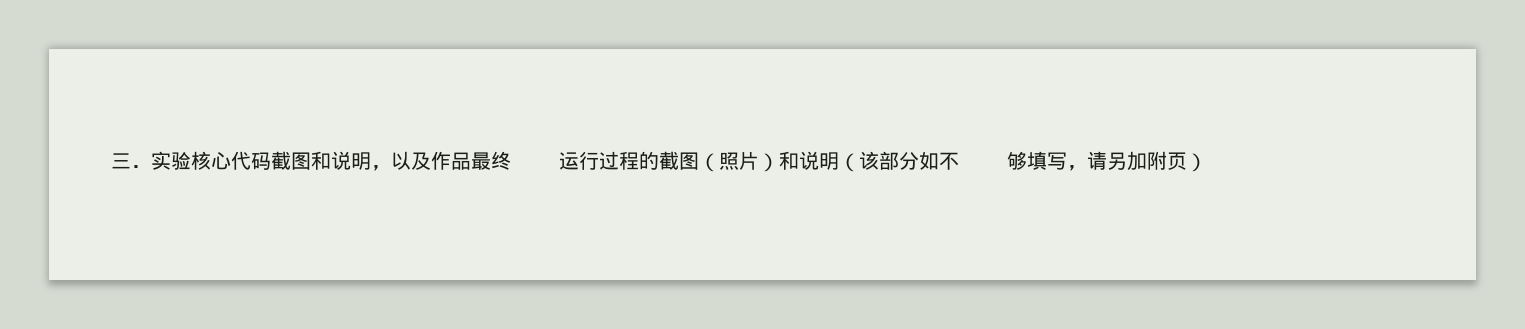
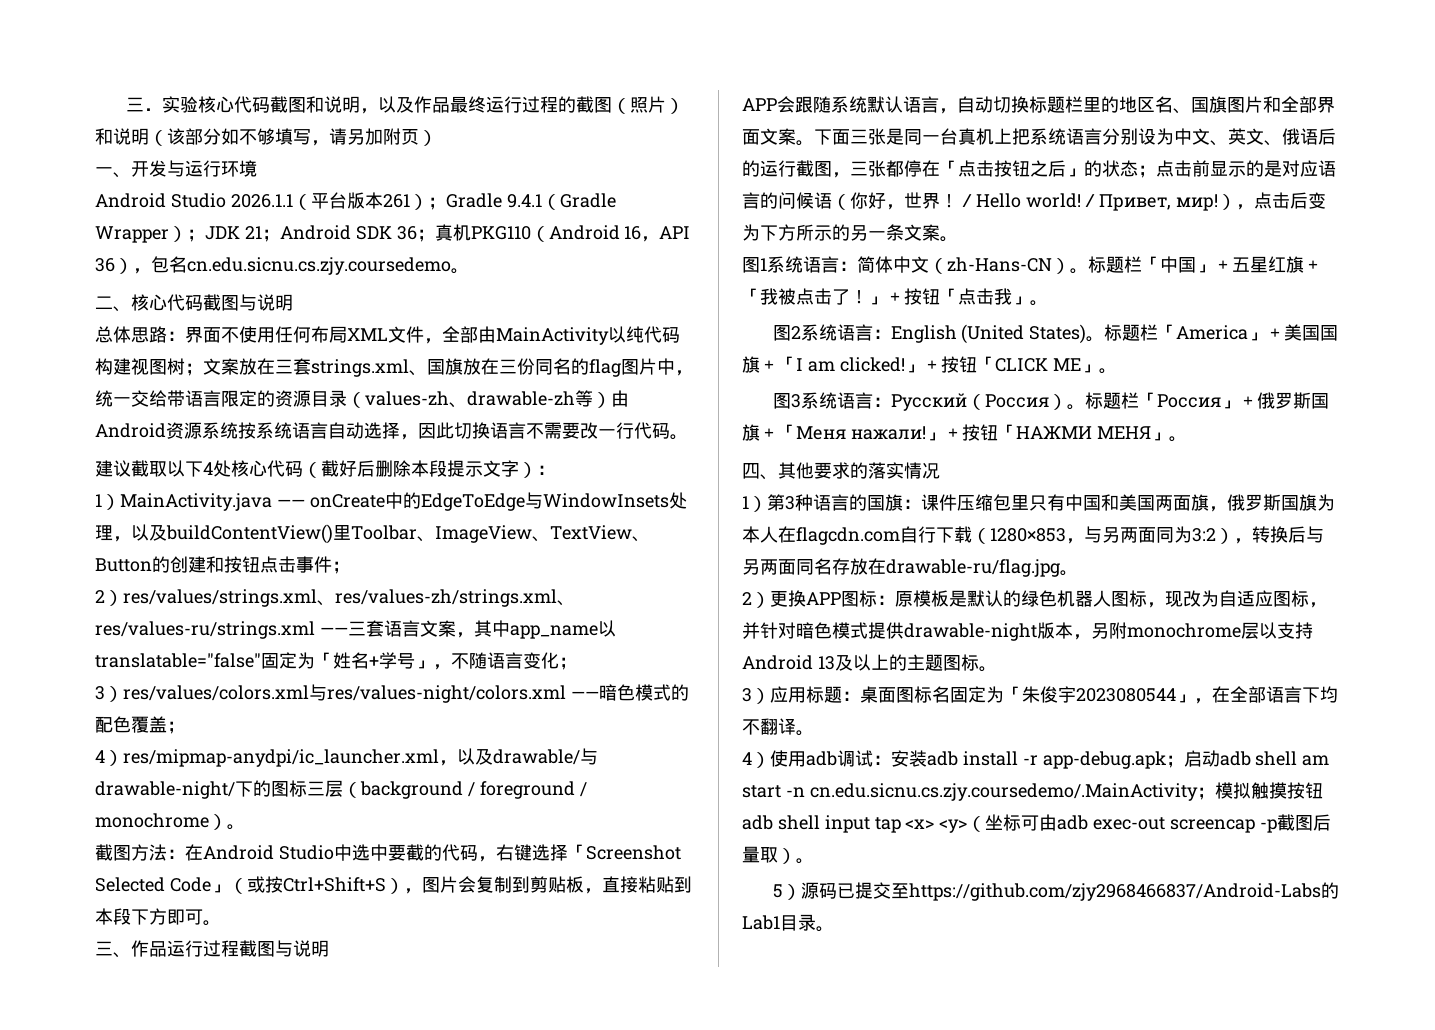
+ 一、开发与运行环境
+ Android Studio 2026.1.1（平台版本261）；Gradle 9.4.1（Gradle Wrapper）；JDK 21；Android SDK 36；真机PKG110（Android 16，API 36），包名cn.edu.sicnu.cs.zjy.coursedemo。
+ 二、核心代码截图与说明
+ 总体思路：界面不使用任何布局XML文件，全部由MainActivity以纯代码构建视图树；文案放在三套strings.xml、国旗放在三份同名的flag图片中，统一交给带语言限定的资源目录（values-zh、drawable-zh等）由Android资源系统按系统语言自动选择，因此切换语言不需要改一行代码。
+ 建议截取以下4处核心代码（截好后删除本段提示文字）：
+ 1）MainActivity.java —— onCreate中的EdgeToEdge与WindowInsets处理，以及buildContentView()里Toolbar、ImageView、TextView、Button的创建和按钮点击事件；
+ 2）res/values/strings.xml、res/values-zh/strings.xml、res/values-ru/strings.xml ——三套语言文案，其中app_name以translatable="false"固定为「姓名+学号」，不随语言变化；
+ 3）res/values/colors.xml与res/values-night/colors.xml ——暗色模式的配色覆盖；
+ 4）res/mipmap-anydpi/ic_launcher.xml，以及drawable/与drawable-night/下的图标三层（background / foreground / monochrome）。
+ 截图方法：在Android Studio中选中要截的代码，右键选择「Screenshot Selected Code」（或按Ctrl+Shift+S），图片会复制到剪贴板，直接粘贴到本段下方即可。
+ 三、作品运行过程截图与说明
+ APP会跟随系统默认语言，自动切换标题栏里的地区名、国旗图片和全部界面文案。下面三张是同一台真机上把系统语言分别设为中文、英文、俄语后的运行截图，三张都停在「点击按钮之后」的状态；点击前显示的是对应语言的问候语（你好，世界！／Hello world!／Привет, мир!），点击后变为下方所示的另一条文案。
+ 图1系统语言：简体中文（zh-Hans-CN）。标题栏「中国」＋五星红旗＋「我被点击了！」＋按钮「点击我」。
+ 图2系统语言：English (United States)。标题栏「America」＋美国国旗＋「I am clicked!」＋按钮「CLICK ME」。
+ 图3系统语言：Русский（Россия）。标题栏「Россия」＋俄罗斯国旗＋「Меня нажали!」＋按钮「НАЖМИ МЕНЯ」。
+ 四、其他要求的落实情况
+ 1）第3种语言的国旗：课件压缩包里只有中国和美国两面旗，俄罗斯国旗为本人在flagcdn.com自行下载（1280×853，与另两面同为3:2），转换后与另两面同名存放在drawable-ru/flag.jpg。
+ 2）更换APP图标：原模板是默认的绿色机器人图标，现改为自适应图标，并针对暗色模式提供drawable-night版本，另附monochrome层以支持Android 13及以上的主题图标。
+ 3）应用标题：桌面图标名固定为「朱俊宇2023080544」，在全部语言下均不翻译。
+ 4）使用adb调试：安装adb install -r app-debug.apk；启动adb shell am start -n cn.edu.sicnu.cs.zjy.coursedemo/.MainActivity；模拟触摸按钮adb shell input tap <x> <y>（坐标可由adb exec-out screencap -p截图后量取）。
+ 5）源码已提交至https://github.com/zjy2968466837/Android-Labs的Lab1目录。

